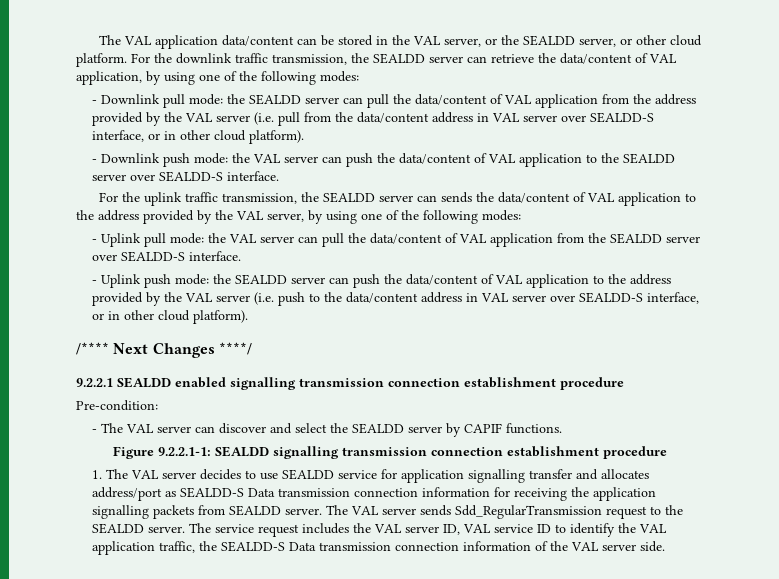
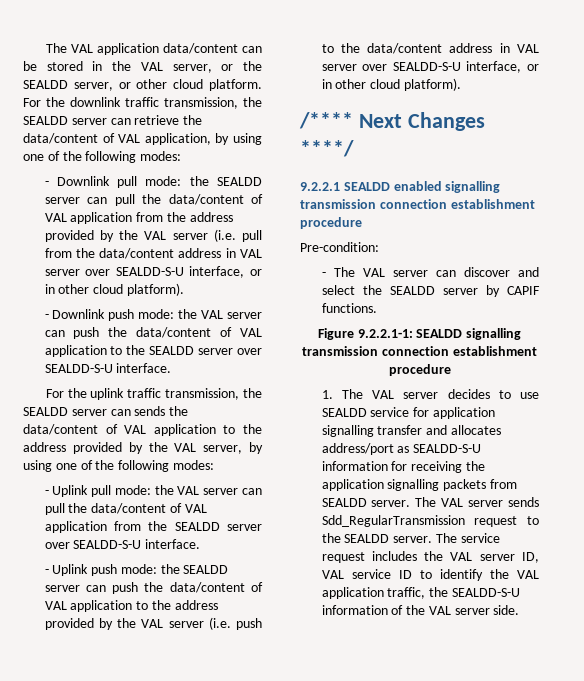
- - Downlink pull mode: the SEALDD server can pull the data/content of VAL application from the address provided by the VAL server (i.e. pull from the data/content address in VAL server over SEALDD-S interface, or in other cloud platform).
+ - Downlink pull mode: the SEALDD server can pull the data/content of VAL application from the address provided by the VAL server (i.e. pull from the data/content address in VAL server over SEALDD-S-U interface, or in other cloud platform).
- - Downlink push mode: the VAL server can push the data/content of VAL application to the SEALDD server over SEALDD-S interface.
+ - Downlink push mode: the VAL server can push the data/content of VAL application to the SEALDD server over SEALDD-S-U interface.
- - Uplink pull mode: the VAL server can pull the data/content of VAL application from the SEALDD server over SEALDD-S interface.
+ - Uplink pull mode: the VAL server can pull the data/content of VAL application from the SEALDD server over SEALDD-S-U interface.
- - Uplink push mode: the SEALDD server can push the data/content of VAL application to the address provided by the VAL server (i.e. push to the data/content address in VAL server over SEALDD-S interface, or in other cloud platform).
+ - Uplink push mode: the SEALDD server can push the data/content of VAL application to the address provided by the VAL server (i.e. push to the data/content address in VAL server over SEALDD-S-U interface, or in other cloud platform).
- 1. The VAL server decides to use SEALDD service for application signalling transfer and allocates address/port as SEALDD-S Data transmission connection information for receiving the application signalling packets from SEALDD server.
+ 1. The VAL server decides to use SEALDD service for application signalling transfer and allocates address/port as SEALDD-S-U information for receiving the application signalling packets from SEALDD server.
- The service request includes the VAL server ID, VAL service ID to identify the VAL application traffic, the SEALDD-S Data transmission connection information of the VAL server side.
+ The service request includes the VAL server ID, VAL service ID to identify the VAL application traffic, the SEALDD-S-U information of the VAL server side.

